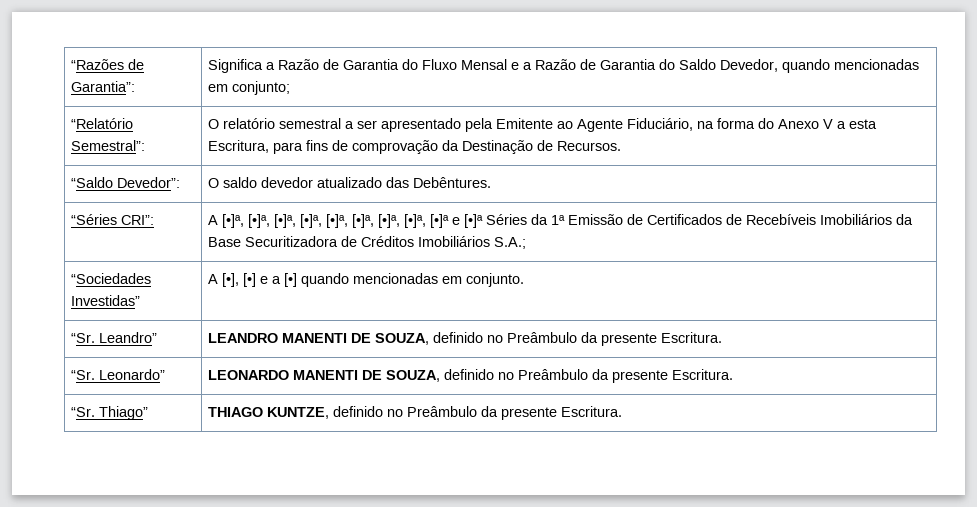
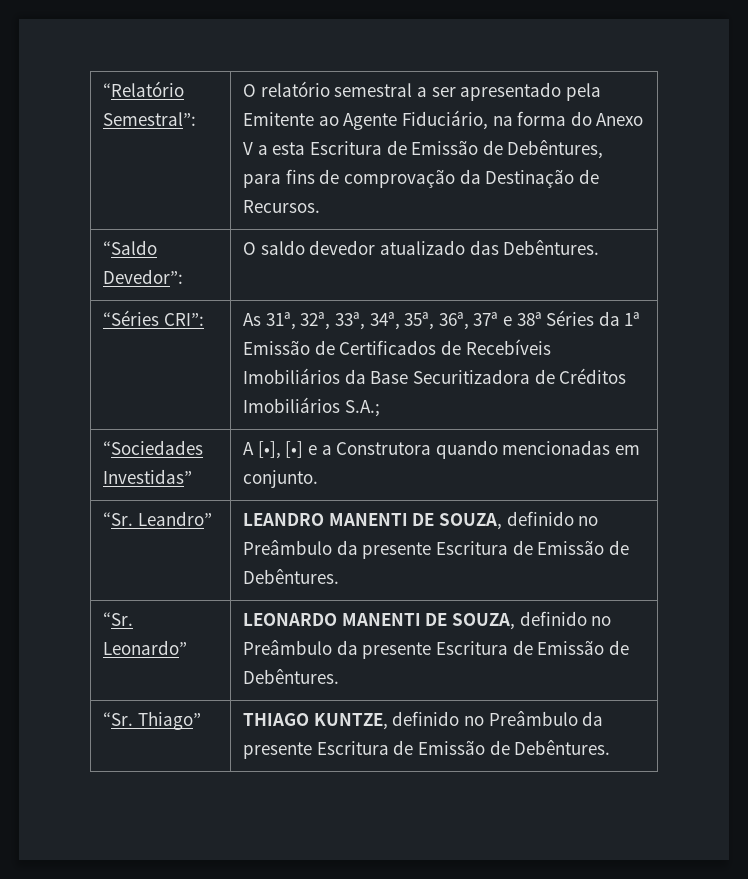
- “Razões de Garantia”: | Significa a Razão de Garantia do Fluxo Mensal e a Razão de Garantia do Saldo Devedor, quando mencionadas em conjunto;
- “Relatório Semestral”: | O relatório semestral a ser apresentado pela Emitente ao Agente Fiduciário, na forma do Anexo V a esta Escritura, para fins de comprovação da Destinação de Recursos.
+ “Relatório Semestral”: | O relatório semestral a ser apresentado pela Emitente ao Agente Fiduciário, na forma do Anexo V a esta Escritura de Emissão de Debêntures, para fins de comprovação da Destinação de Recursos.
- “Séries CRI”: | A [•]ª, [•]ª, [•]ª, [•]ª, [•]ª, [•]ª, [•]ª, [•]ª, [•]ª e [•]ª Séries da 1ª Emissão de Certificados de Recebíveis Imobiliários da Base Securitizadora de Créditos Imobiliários S.A.;
+ “Séries CRI”: | As 31ª, 32ª, 33ª, 34ª, 35ª, 36ª, 37ª e 38ª Séries da 1ª Emissão de Certificados de Recebíveis Imobiliários da Base Securitizadora de Créditos Imobiliários S.A.;
- “Sociedades Investidas” | A [•], [•] e a [•] quando mencionadas em conjunto.
+ “Sociedades Investidas” | A [•], [•] e a Construtora quando mencionadas em conjunto.
- “Sr. Leandro” | LEANDRO MANENTI DE SOUZA, definido no Preâmbulo da presente Escritura.
+ “Sr. Leandro” | LEANDRO MANENTI DE SOUZA, definido no Preâmbulo da presente Escritura de Emissão de Debêntures.
- “Sr. Leonardo” | LEONARDO MANENTI DE SOUZA, definido no Preâmbulo da presente Escritura.
+ “Sr. Leonardo” | LEONARDO MANENTI DE SOUZA, definido no Preâmbulo da presente Escritura de Emissão de Debêntures.
- “Sr. Thiago” | THIAGO KUNTZE, definido no Preâmbulo da presente Escritura.
+ “Sr. Thiago” | THIAGO KUNTZE, definido no Preâmbulo da presente Escritura de Emissão de Debêntures.

